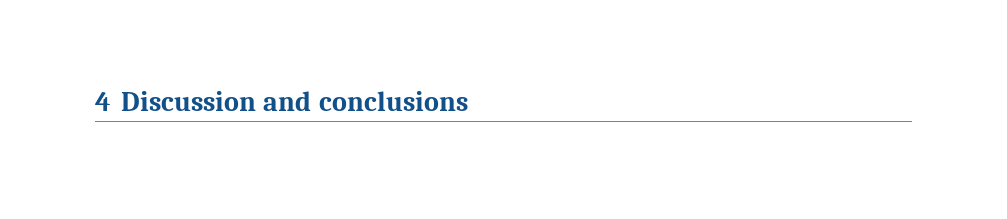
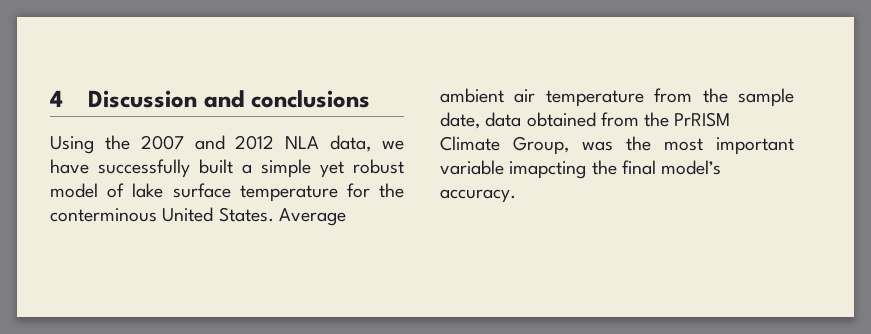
+ Using the 2007 and 2012 NLA data, we have successfully built a simple yet robust model of lake surface temperature for the conterminous United States. Average ambient air temperature from the sample date, data obtained from the PrRISM Climate Group, was the most important variable imapcting the final model’s accuracy.

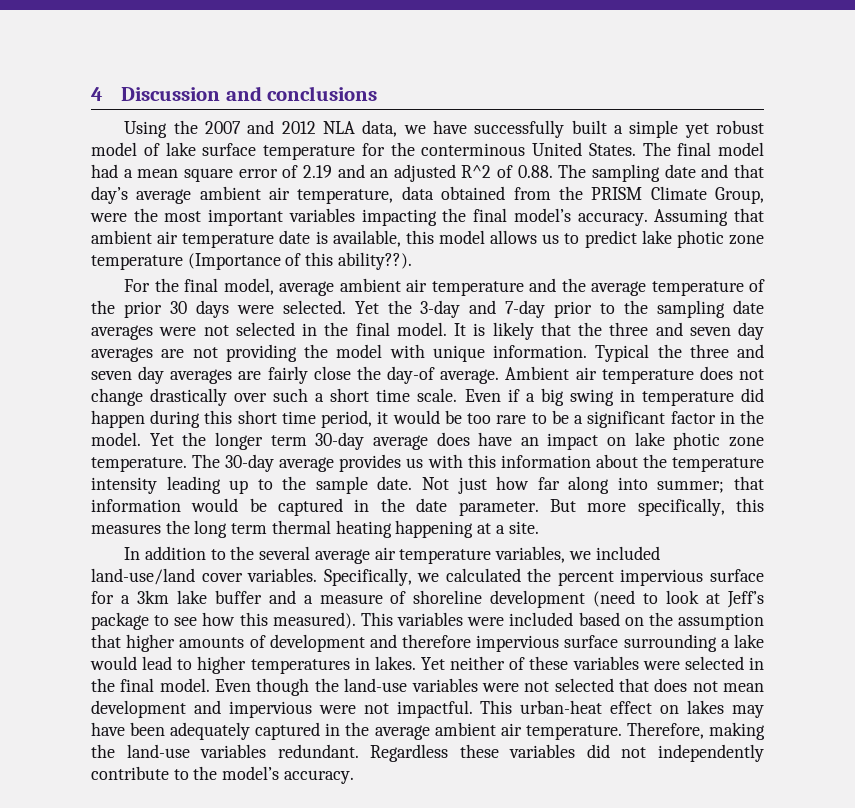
- Average ambient air temperature from the sample date, data obtained from the PrRISM Climate Group, was the most important variable imapcting the final model’s accuracy.
+ The final model had a mean square error of 2.19 and an adjusted R^2 of 0.88. The sampling date and that day’s average ambient air temperature, data obtained from the PRISM Climate Group, were the most important variables impacting the final model’s accuracy.
+ Assuming that ambient air temperature date is available, this model allows us to predict lake photic zone temperature (Importance of this ability??).
+ For the final model, average ambient air temperature and the average temperature of the prior 30 days were selected. Yet the 3-day and 7-day prior to the sampling date averages were not selected in the final model. It is likely that the three and seven day averages are not providing the model with unique information. Typical the three and seven day averages are fairly close the day-of average. Ambient air temperature does not change drastically over such a short time scale. Even if a big swing in temperature did happen during this short time period, it would be too rare to be a significant factor in the model. Yet the longer term 30-day average does have an impact on lake photic zone temperature. The 30-day average provides us with this information about the temperature intensity leading up to the sample date. Not just how far along into summer; that information would be captured in the date parameter. But more specifically, this measures the long term thermal heating happening at a site.
+ In addition to the several average air temperature variables, we included land-use/land cover variables. Specifically, we calculated the percent impervious surface for a 3km lake buffer and a measure of shoreline development (need to look at Jeff’s package to see how this measured). This variables were included based on the assumption that higher amounts of development and therefore impervious surface surrounding a lake would lead to higher temperatures in lakes. Yet neither of these variables were selected in the final model. Even though the land-use variables were not selected that does not mean development and impervious were not impactful. This urban-heat effect on lakes may have been adequately captured in the average ambient air temperature. Therefore, making the land-use variables redundant. Regardless these variables did not independently contribute to the model’s accuracy.

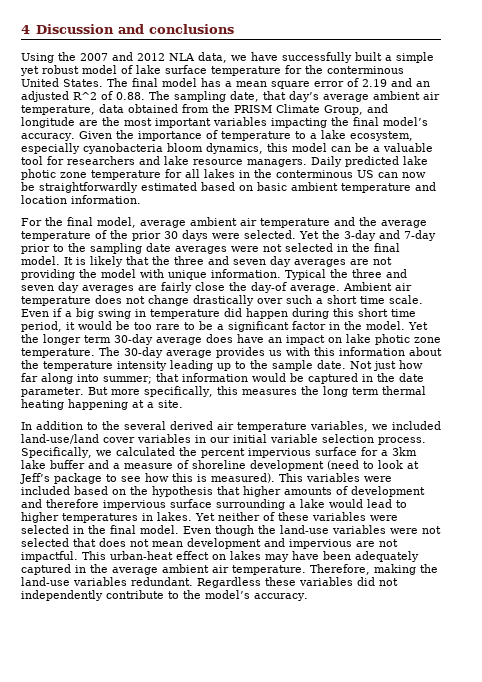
- The final model had a mean square error of 2.19 and an adjusted R^2 of 0.88. The sampling date and that day’s average ambient air temperature, data obtained from the PRISM Climate Group, were the most important variables impacting the final model’s accuracy.
+ The final model has a mean square error of 2.19 and an adjusted R^2 of 0.88. The sampling date, that day’s average ambient air temperature, data obtained from the PRISM Climate Group, and longitude are the most important variables impacting the final model’s accuracy.
- Assuming that ambient air temperature date is available, this model allows us to predict lake photic zone temperature (Importance of this ability??).
+ Given the importance of temperature to a lake ecosystem, especially cyanobacteria bloom dynamics, this model can be a valuable tool for researchers and lake resource managers. Daily predicted lake photic zone temperature for all lakes in the conterminous US can now be straightforwardly estimated based on basic ambient temperature and location information.
- In addition to the several average air temperature variables, we included land-use/land cover variables.
+ In addition to the several derived air temperature variables, we included land-use/land cover variables in our initial variable selection process.
- Specifically, we calculated the percent impervious surface for a 3km lake buffer and a measure of shoreline development (need to look at Jeff’s package to see how this measured).
+ Specifically, we calculated the percent impervious surface for a 3km lake buffer and a measure of shoreline development (need to look at Jeff’s package to see how this is measured).
- This variables were included based on the assumption that higher amounts of development and therefore impervious surface surrounding a lake would lead to higher temperatures in lakes.
+ This variables were included based on the hypothesis that higher amounts of development and therefore impervious surface surrounding a lake would lead to higher temperatures in lakes.
- Even though the land-use variables were not selected that does not mean development and impervious were not impactful.
+ Even though the land-use variables were not selected that does not mean development and impervious are not impactful.

